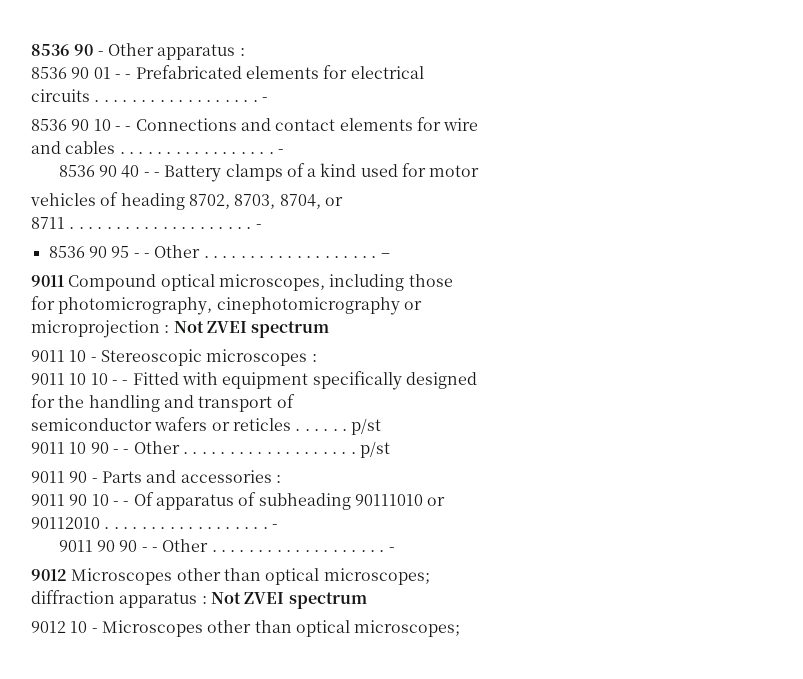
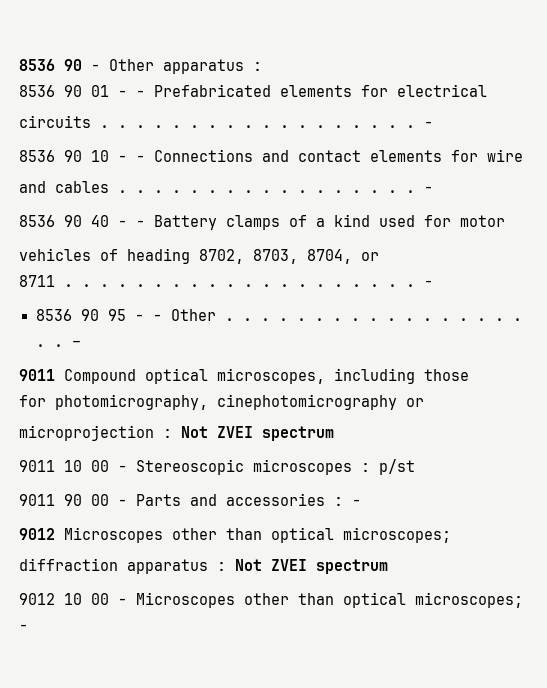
- 9011 10 - Stereoscopic microscopes :
- 9011 10 10 - - Fitted with equipment specifically designed
- for the handling and transport of
- semiconductor wafers or reticles . . . . . . p/st
- 9011 10 90 - - Other . . . . . . . . . . . . . . . . . . . p/st
+ 9011 10 00 - Stereoscopic microscopes : p/st
- 9011 90 - Parts and accessories :
- 9011 90 10 - - Of apparatus of subheading 90111010 or
- 90112010 . . . . . . . . . . . . . . . . . . -
- 9011 90 90 - - Other . . . . . . . . . . . . . . . . . . . -
+ 9011 90 00 - Parts and accessories : -
- 9012 10 - Microscopes other than optical microscopes;
+ 9012 10 00 - Microscopes other than optical microscopes; -

